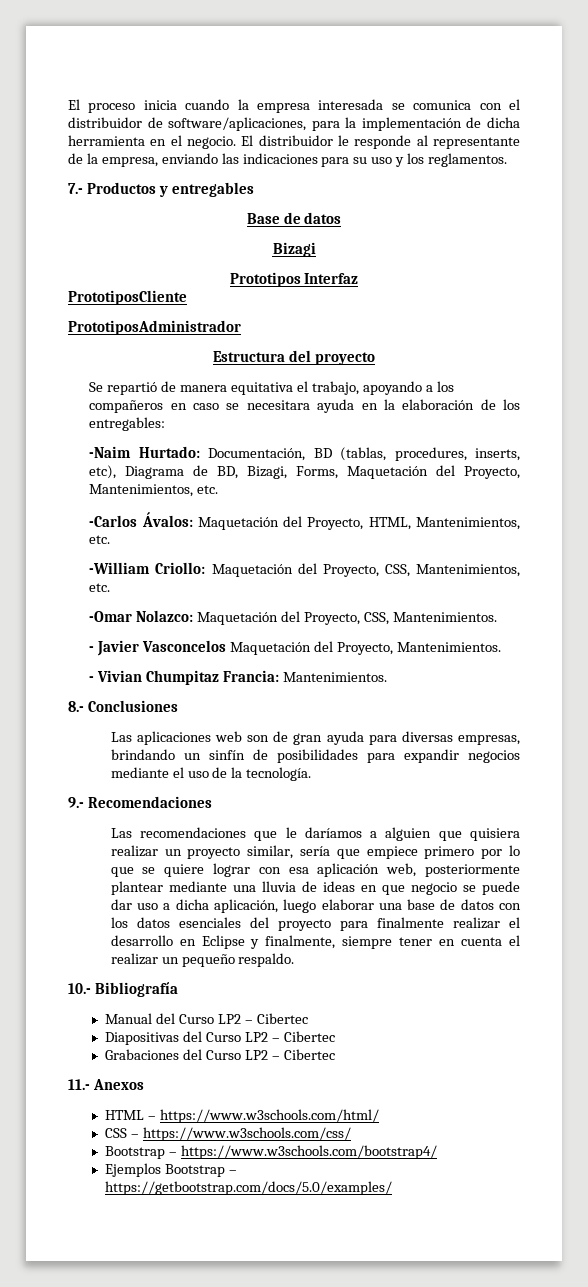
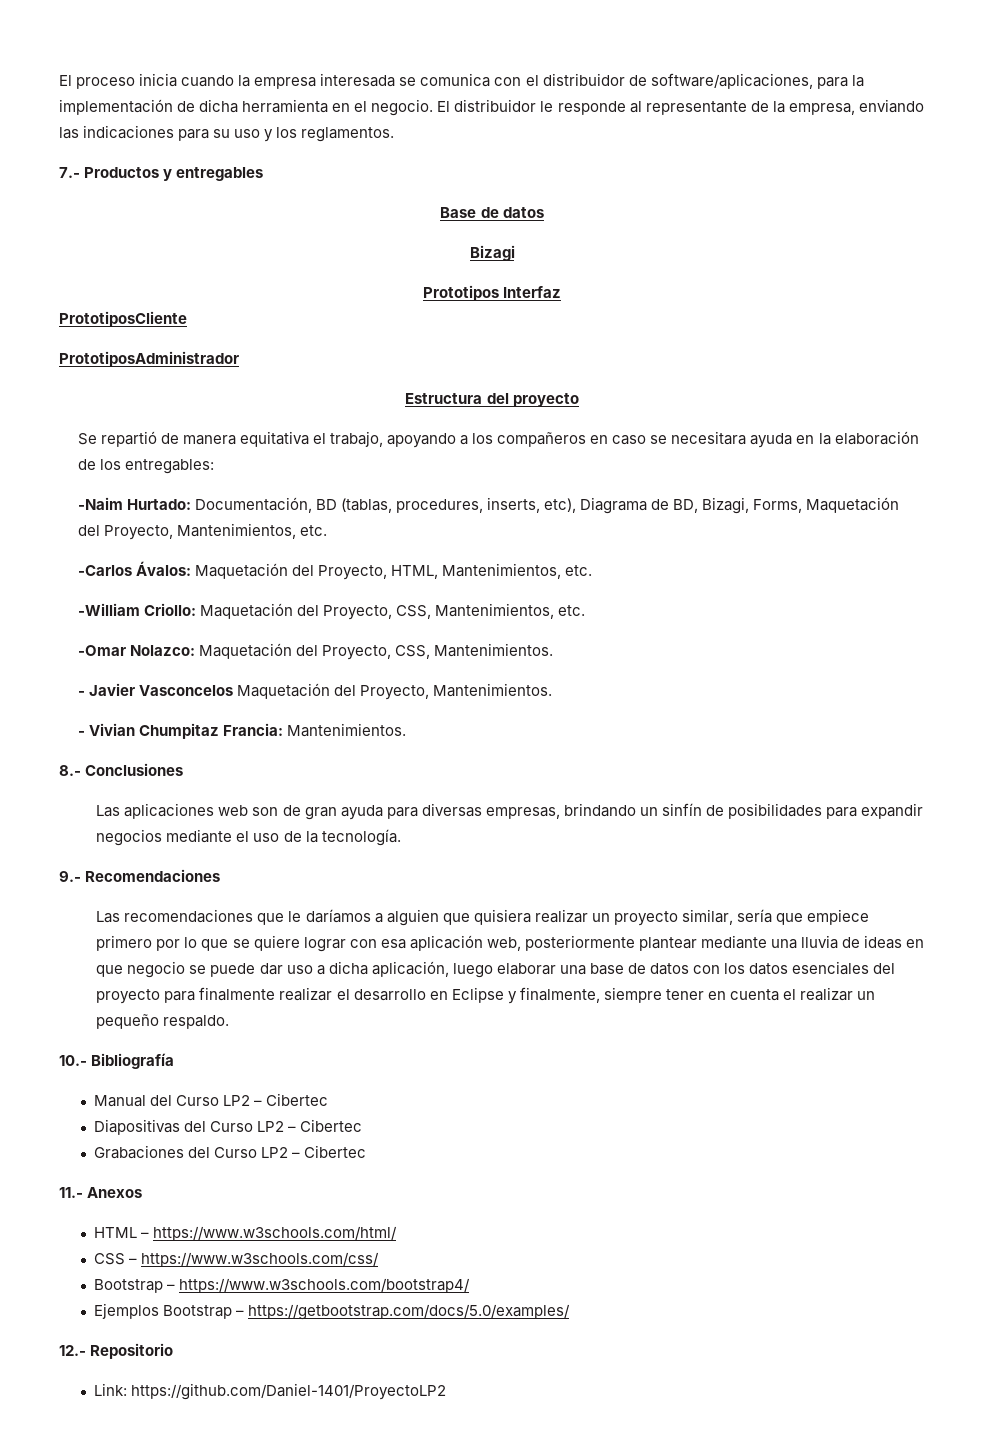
+ 12.- Repositorio
+ Link: https://github.com/Daniel-1401/ProyectoLP2

